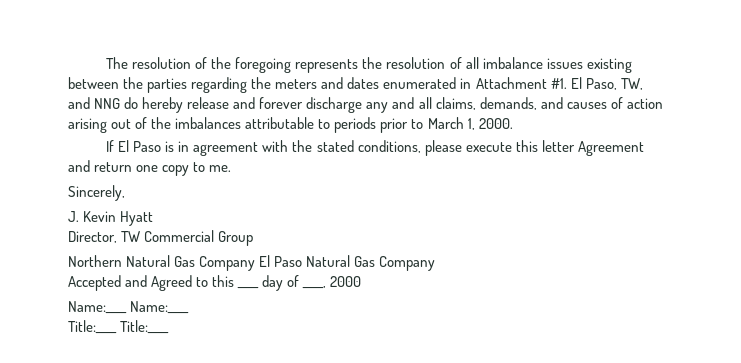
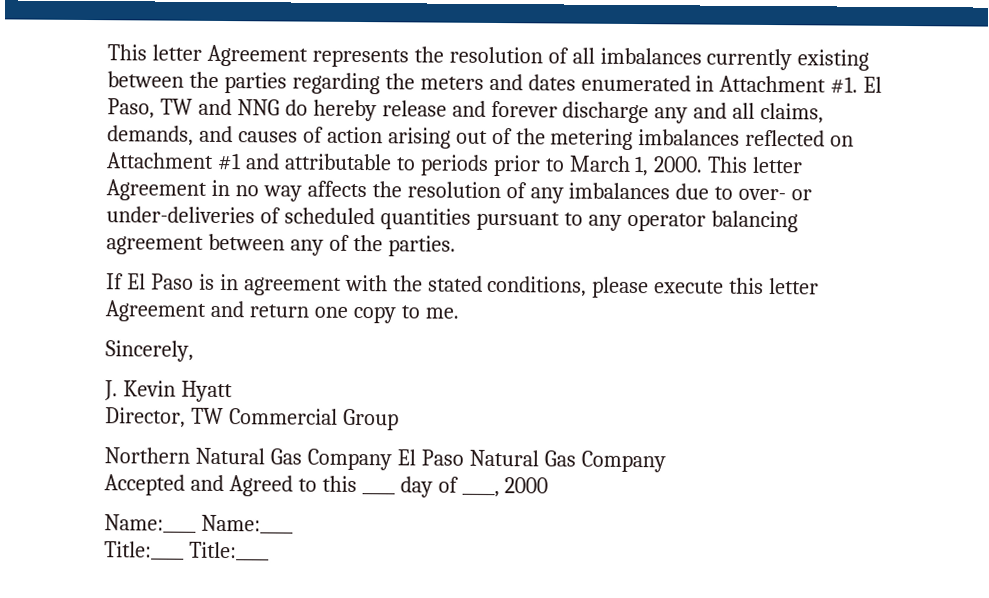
- The resolution of the foregoing represents the resolution of all imbalance issues existing between the parties regarding the meters and dates enumerated in Attachment #1.
+ This letter Agreement represents the resolution of all imbalances currently existing between the parties regarding the meters and dates enumerated in Attachment #1.
- El Paso, TW, and NNG do hereby release and forever discharge any and all claims, demands, and causes of action arising out of the imbalances attributable to periods prior to March 1, 2000.
+ El Paso, TW and NNG do hereby release and forever discharge any and all claims, demands, and causes of action arising out of the metering imbalances reflected on Attachment #1 and attributable to periods prior to March 1, 2000. This letter Agreement in no way affects the resolution of any imbalances due to over- or under-deliveries of scheduled quantities pursuant to any operator balancing agreement between any of the parties.

